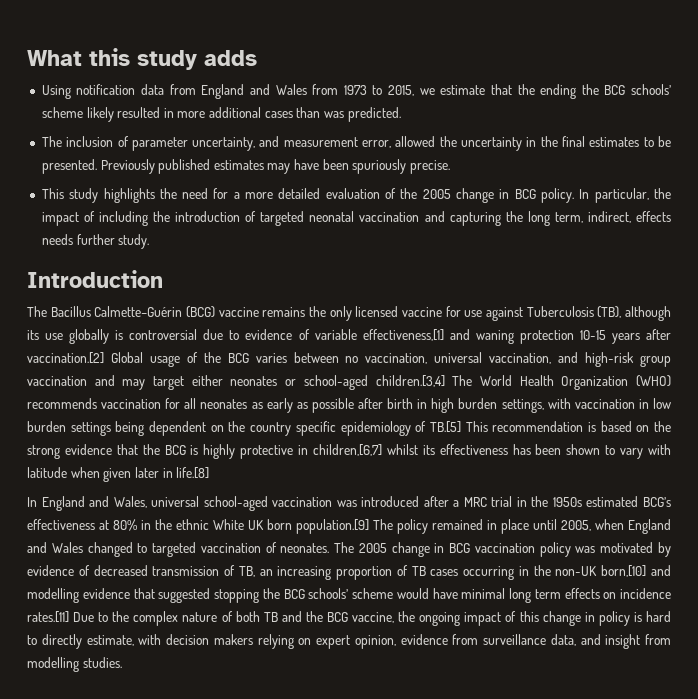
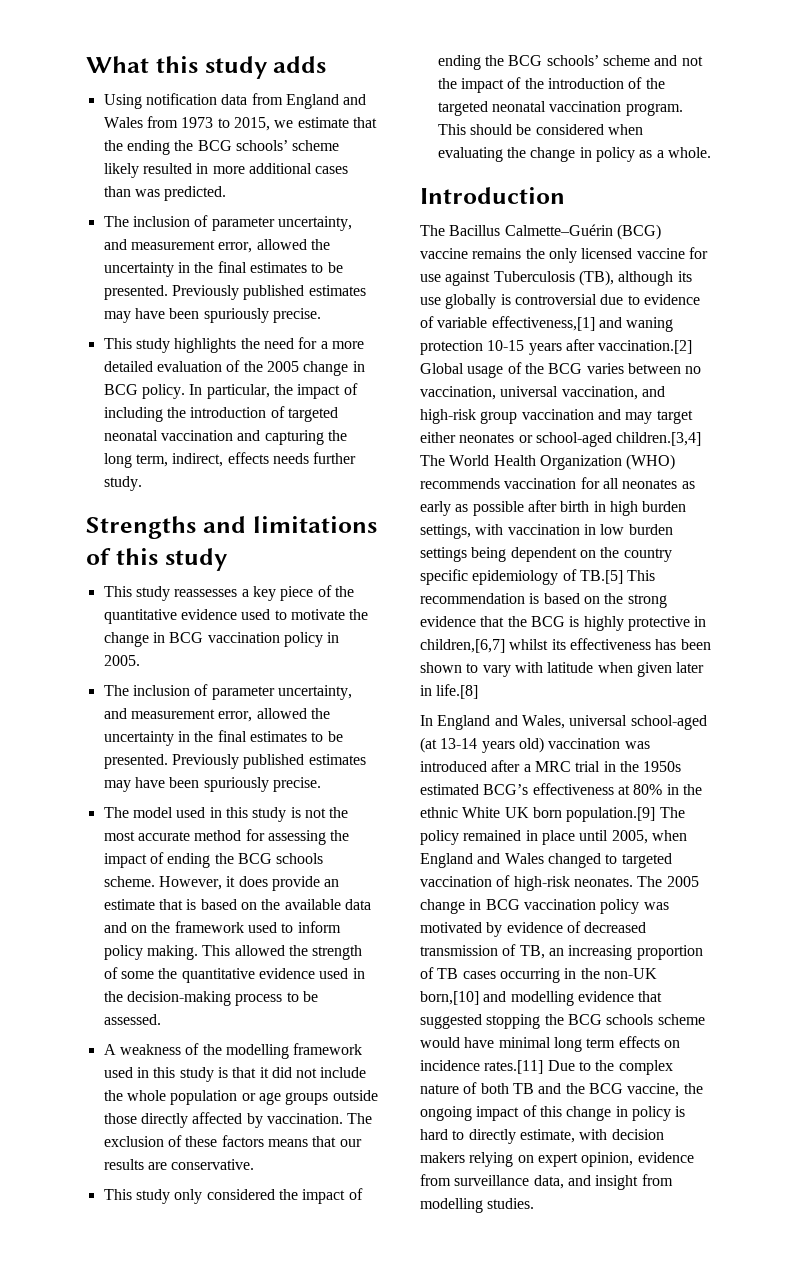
+ Strengths and limitations of this study
+ This study reassesses a key piece of the quantitative evidence used to motivate the change in BCG vaccination policy in 2005.
+ The inclusion of parameter uncertainty, and measurement error, allowed the uncertainty in the final estimates to be presented. Previously published estimates may have been spuriously precise.
+ The model used in this study is not the most accurate method for assessing the impact of ending the BCG schools scheme. However, it does provide an estimate that is based on the available data and on the framework used to inform policy making. This allowed the strength of some the quantitative evidence used in the decision-making process to be assessed.
+ A weakness of the modelling framework used in this study is that it did not include the whole population or age groups outside those directly affected by vaccination. The exclusion of these factors means that our results are conservative.
+ This study only considered the impact of ending the BCG schools’ scheme and not the impact of the introduction of the targeted neonatal vaccination program. This should be considered when evaluating the change in policy as a whole.
- In England and Wales, universal school-aged vaccination was introduced after a MRC trial in the 1950s estimated BCG’s effectiveness at 80% in the ethnic White UK born population.[9] The policy remained in place until 2005, when England and Wales changed to targeted vaccination of neonates.
+ In England and Wales, universal school-aged (at 13-14 years old) vaccination was introduced after a MRC trial in the 1950s estimated BCG’s effectiveness at 80% in the ethnic White UK born population.[9] The policy remained in place until 2005, when England and Wales changed to targeted vaccination of high-risk neonates.
- The 2005 change in BCG vaccination policy was motivated by evidence of decreased transmission of TB, an increasing proportion of TB cases occurring in the non-UK born,[10] and modelling evidence that suggested stopping the BCG schools’ scheme would have minimal long term effects on incidence rates.[11] Due to the complex nature of both TB and the BCG vaccine, the ongoing impact of this change in policy is hard to directly estimate, with decision makers relying on expert opinion, evidence from surveillance data, and insight from modelling studies.
+ The 2005 change in BCG vaccination policy was motivated by evidence of decreased transmission of TB, an increasing proportion of TB cases occurring in the non-UK born,[10] and modelling evidence that suggested stopping the BCG schools scheme would have minimal long term effects on incidence rates.[11] Due to the complex nature of both TB and the BCG vaccine, the ongoing impact of this change in policy is hard to directly estimate, with decision makers relying on expert opinion, evidence from surveillance data, and insight from modelling studies.

